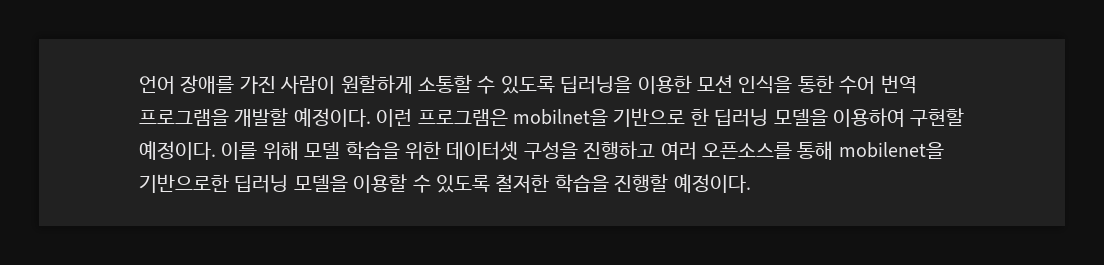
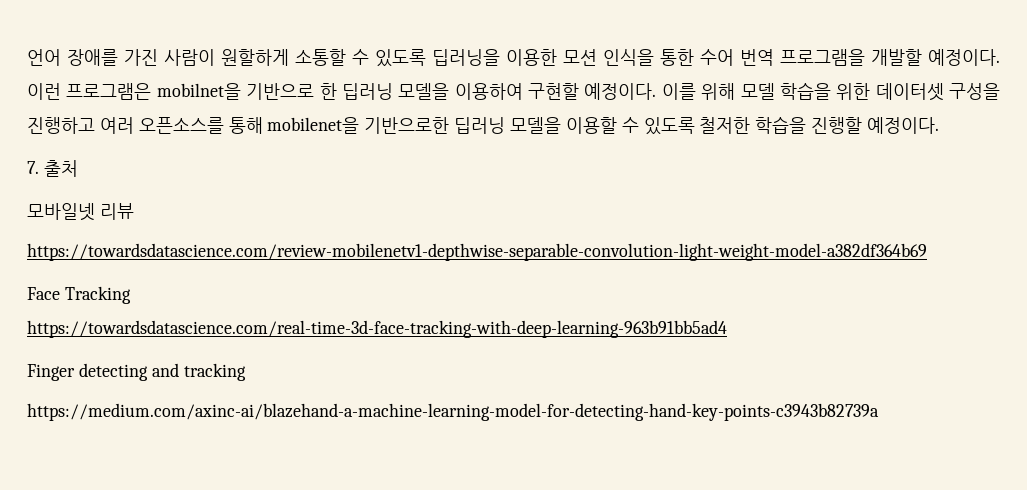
+ 7. 출처
+ 모바일넷 리뷰
+ https://towardsdatascience.com/review-mobilenetv1-depthwise-separable-convolution-light-weight-model-a382df364b69
+ Face Tracking
+ https://towardsdatascience.com/real-time-3d-face-tracking-with-deep-learning-963b91bb5ad4
+ Finger detecting and tracking
+ https://medium.com/axinc-ai/blazehand-a-machine-learning-model-for-detecting-hand-key-points-c3943b82739a

